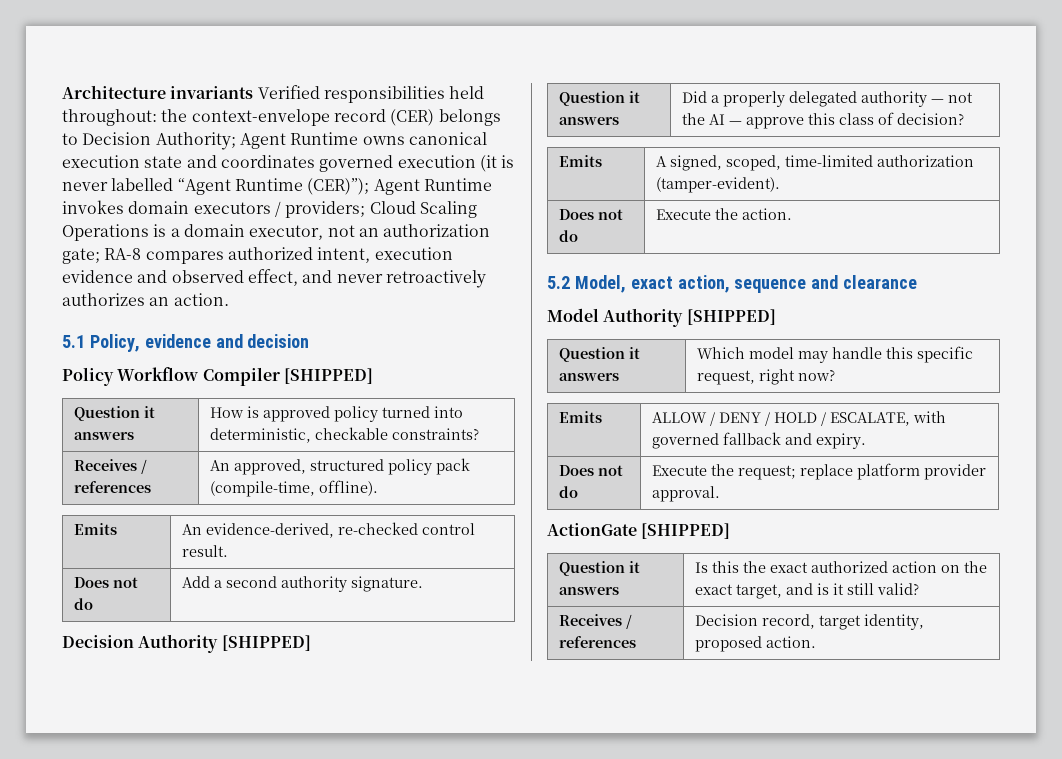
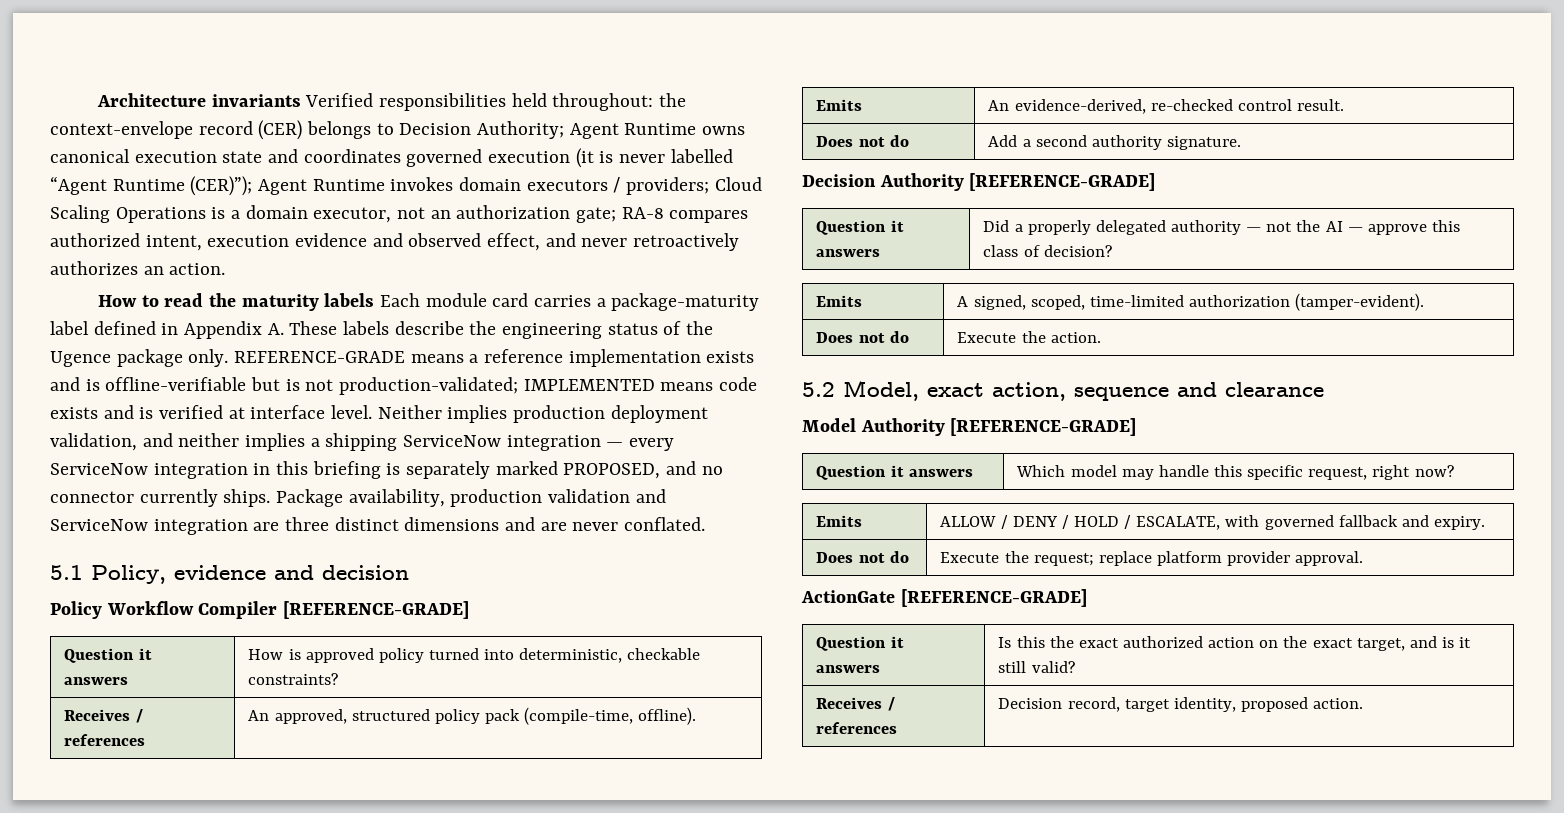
+ How to read the maturity labels Each module card carries a package-maturity label defined in Appendix A. These labels describe the engineering status of the Ugence package only. REFERENCE-GRADE means a reference implementation exists and is offline-verifiable but is not production-validated; IMPLEMENTED means code exists and is verified at interface level. Neither implies production deployment validation, and neither implies a shipping ServiceNow integration — every ServiceNow integration in this briefing is separately marked PROPOSED, and no connector currently ships. Package availability, production validation and ServiceNow integration are three distinct dimensions and are never conflated.
- Policy Workflow Compiler [SHIPPED]
+ Policy Workflow Compiler [REFERENCE-GRADE]
- Decision Authority [SHIPPED]
+ Decision Authority [REFERENCE-GRADE]
- Model Authority [SHIPPED]
+ Model Authority [REFERENCE-GRADE]
- ActionGate [SHIPPED]
+ ActionGate [REFERENCE-GRADE]

